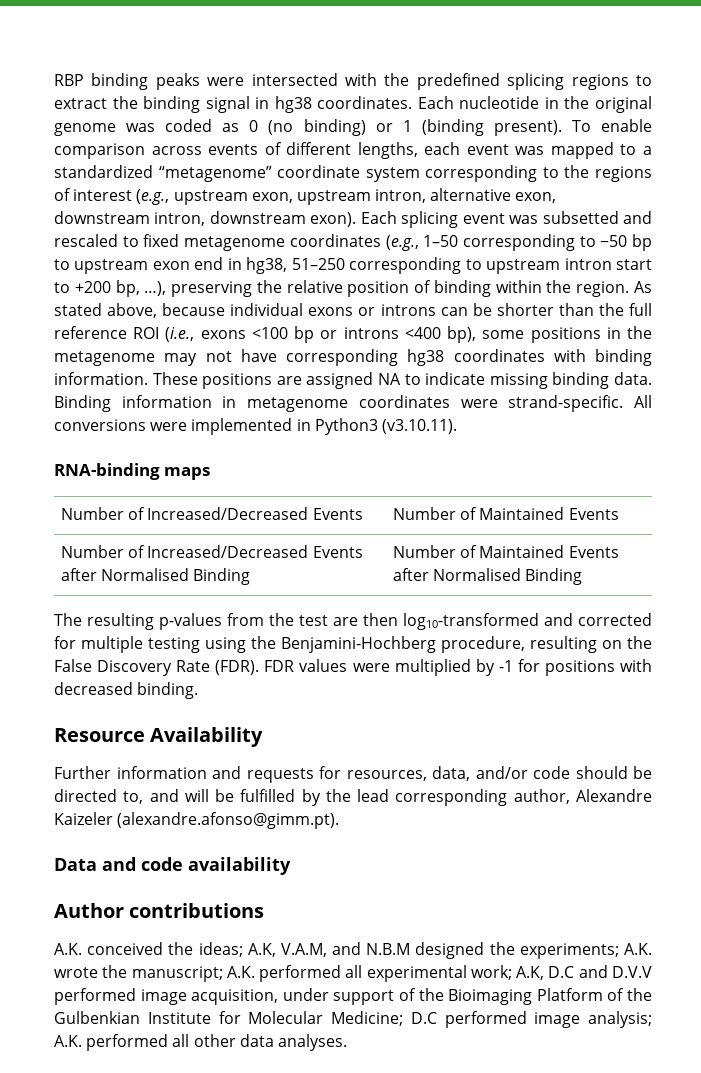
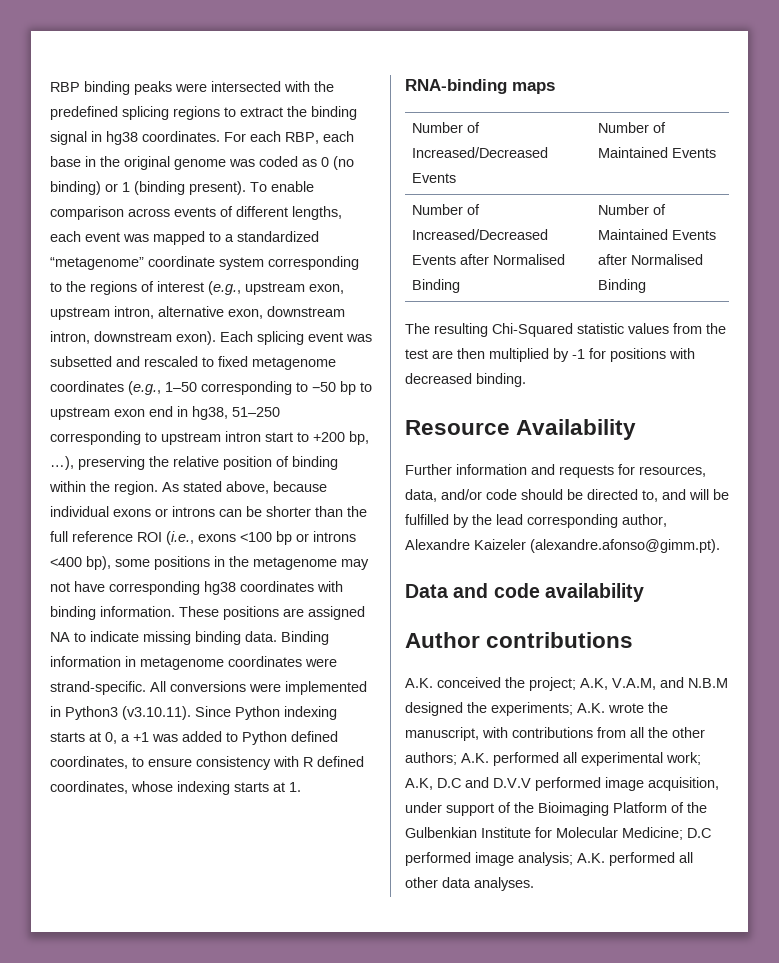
- Each nucleotide in the original genome was coded as 0 (no binding) or 1 (binding present).
+ For each RBP, each base in the original genome was coded as 0 (no binding) or 1 (binding present).
- All conversions were implemented in Python3 (v3.10.11).
+ All conversions were implemented in Python3 (v3.10.11). Since Python indexing starts at 0, a +1 was added to Python defined coordinates, to ensure consistency with R defined coordinates, whose indexing starts at 1.
- The resulting p-values from the test are then log10-transformed and corrected for multiple testing using the Benjamini-Hochberg procedure, resulting on the False Discovery Rate (FDR). FDR values were multiplied by -1 for positions with decreased binding.
+ The resulting Chi-Squared statistic values from the test are then multiplied by -1 for positions with decreased binding.
- A.K. conceived the ideas; A.K, V.A.M, and N.B.M designed the experiments; A.K. wrote the manuscript; A.K. performed all experimental work; A.K, D.C and D.V.V performed image acquisition, under support of the Bioimaging Platform of the Gulbenkian Institute for Molecular Medicine; D.C performed image analysis; A.K. performed all other data analyses.
+ A.K. conceived the project; A.K, V.A.M, and N.B.M designed the experiments; A.K. wrote the manuscript, with contributions from all the other authors; A.K. performed all experimental work; A.K, D.C and D.V.V performed image acquisition, under support of the Bioimaging Platform of the Gulbenkian Institute for Molecular Medicine; D.C performed image analysis; A.K. performed all other data analyses.

